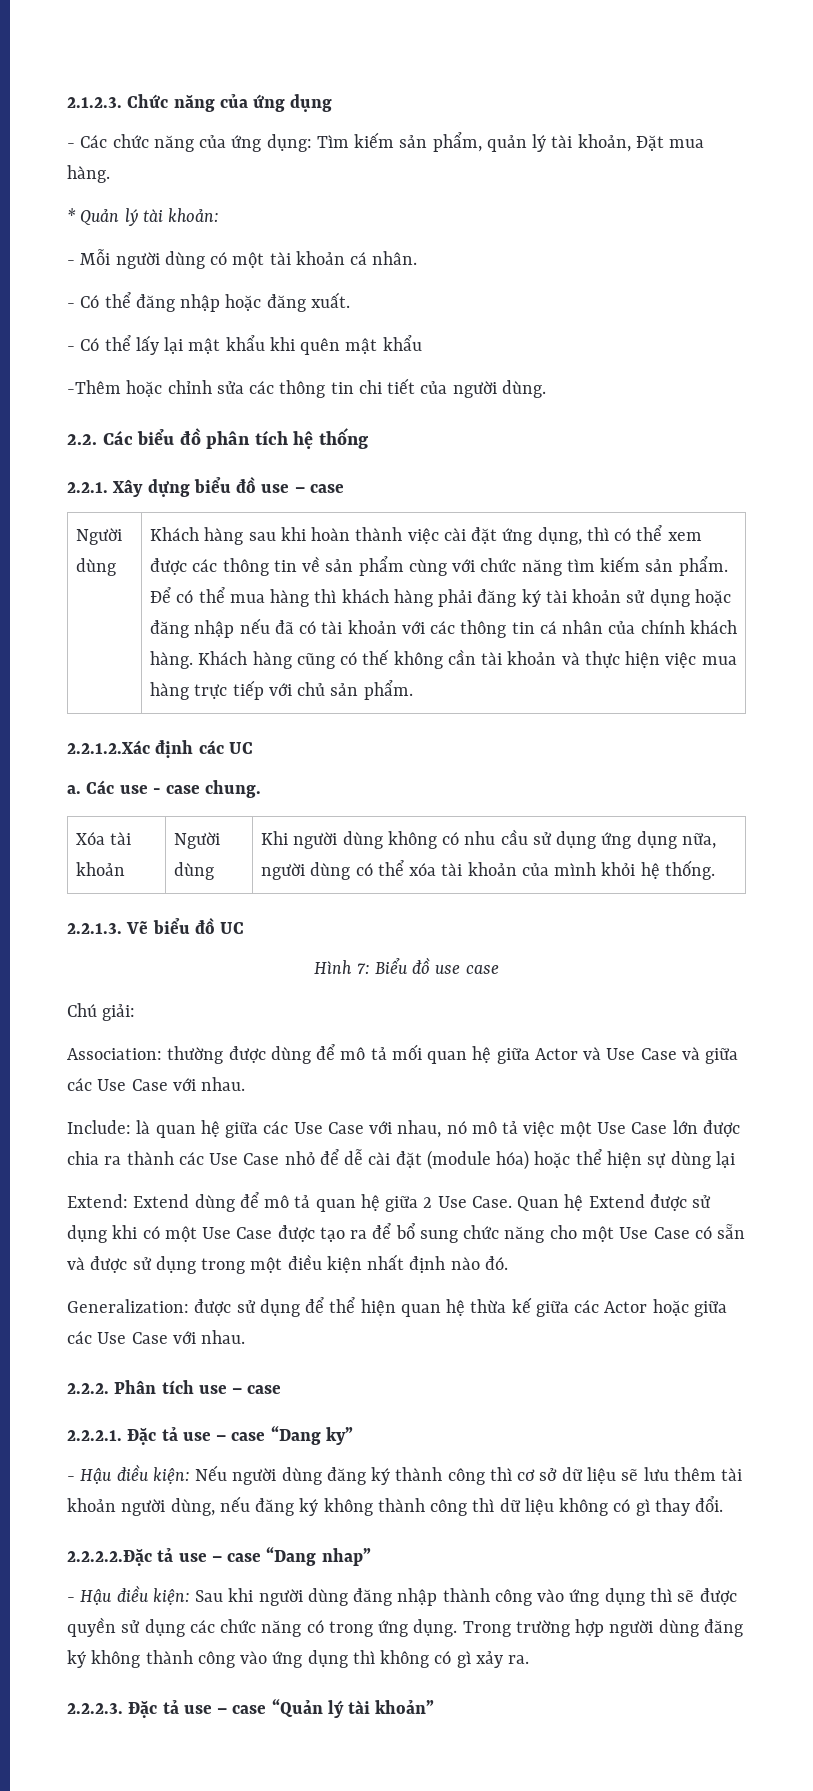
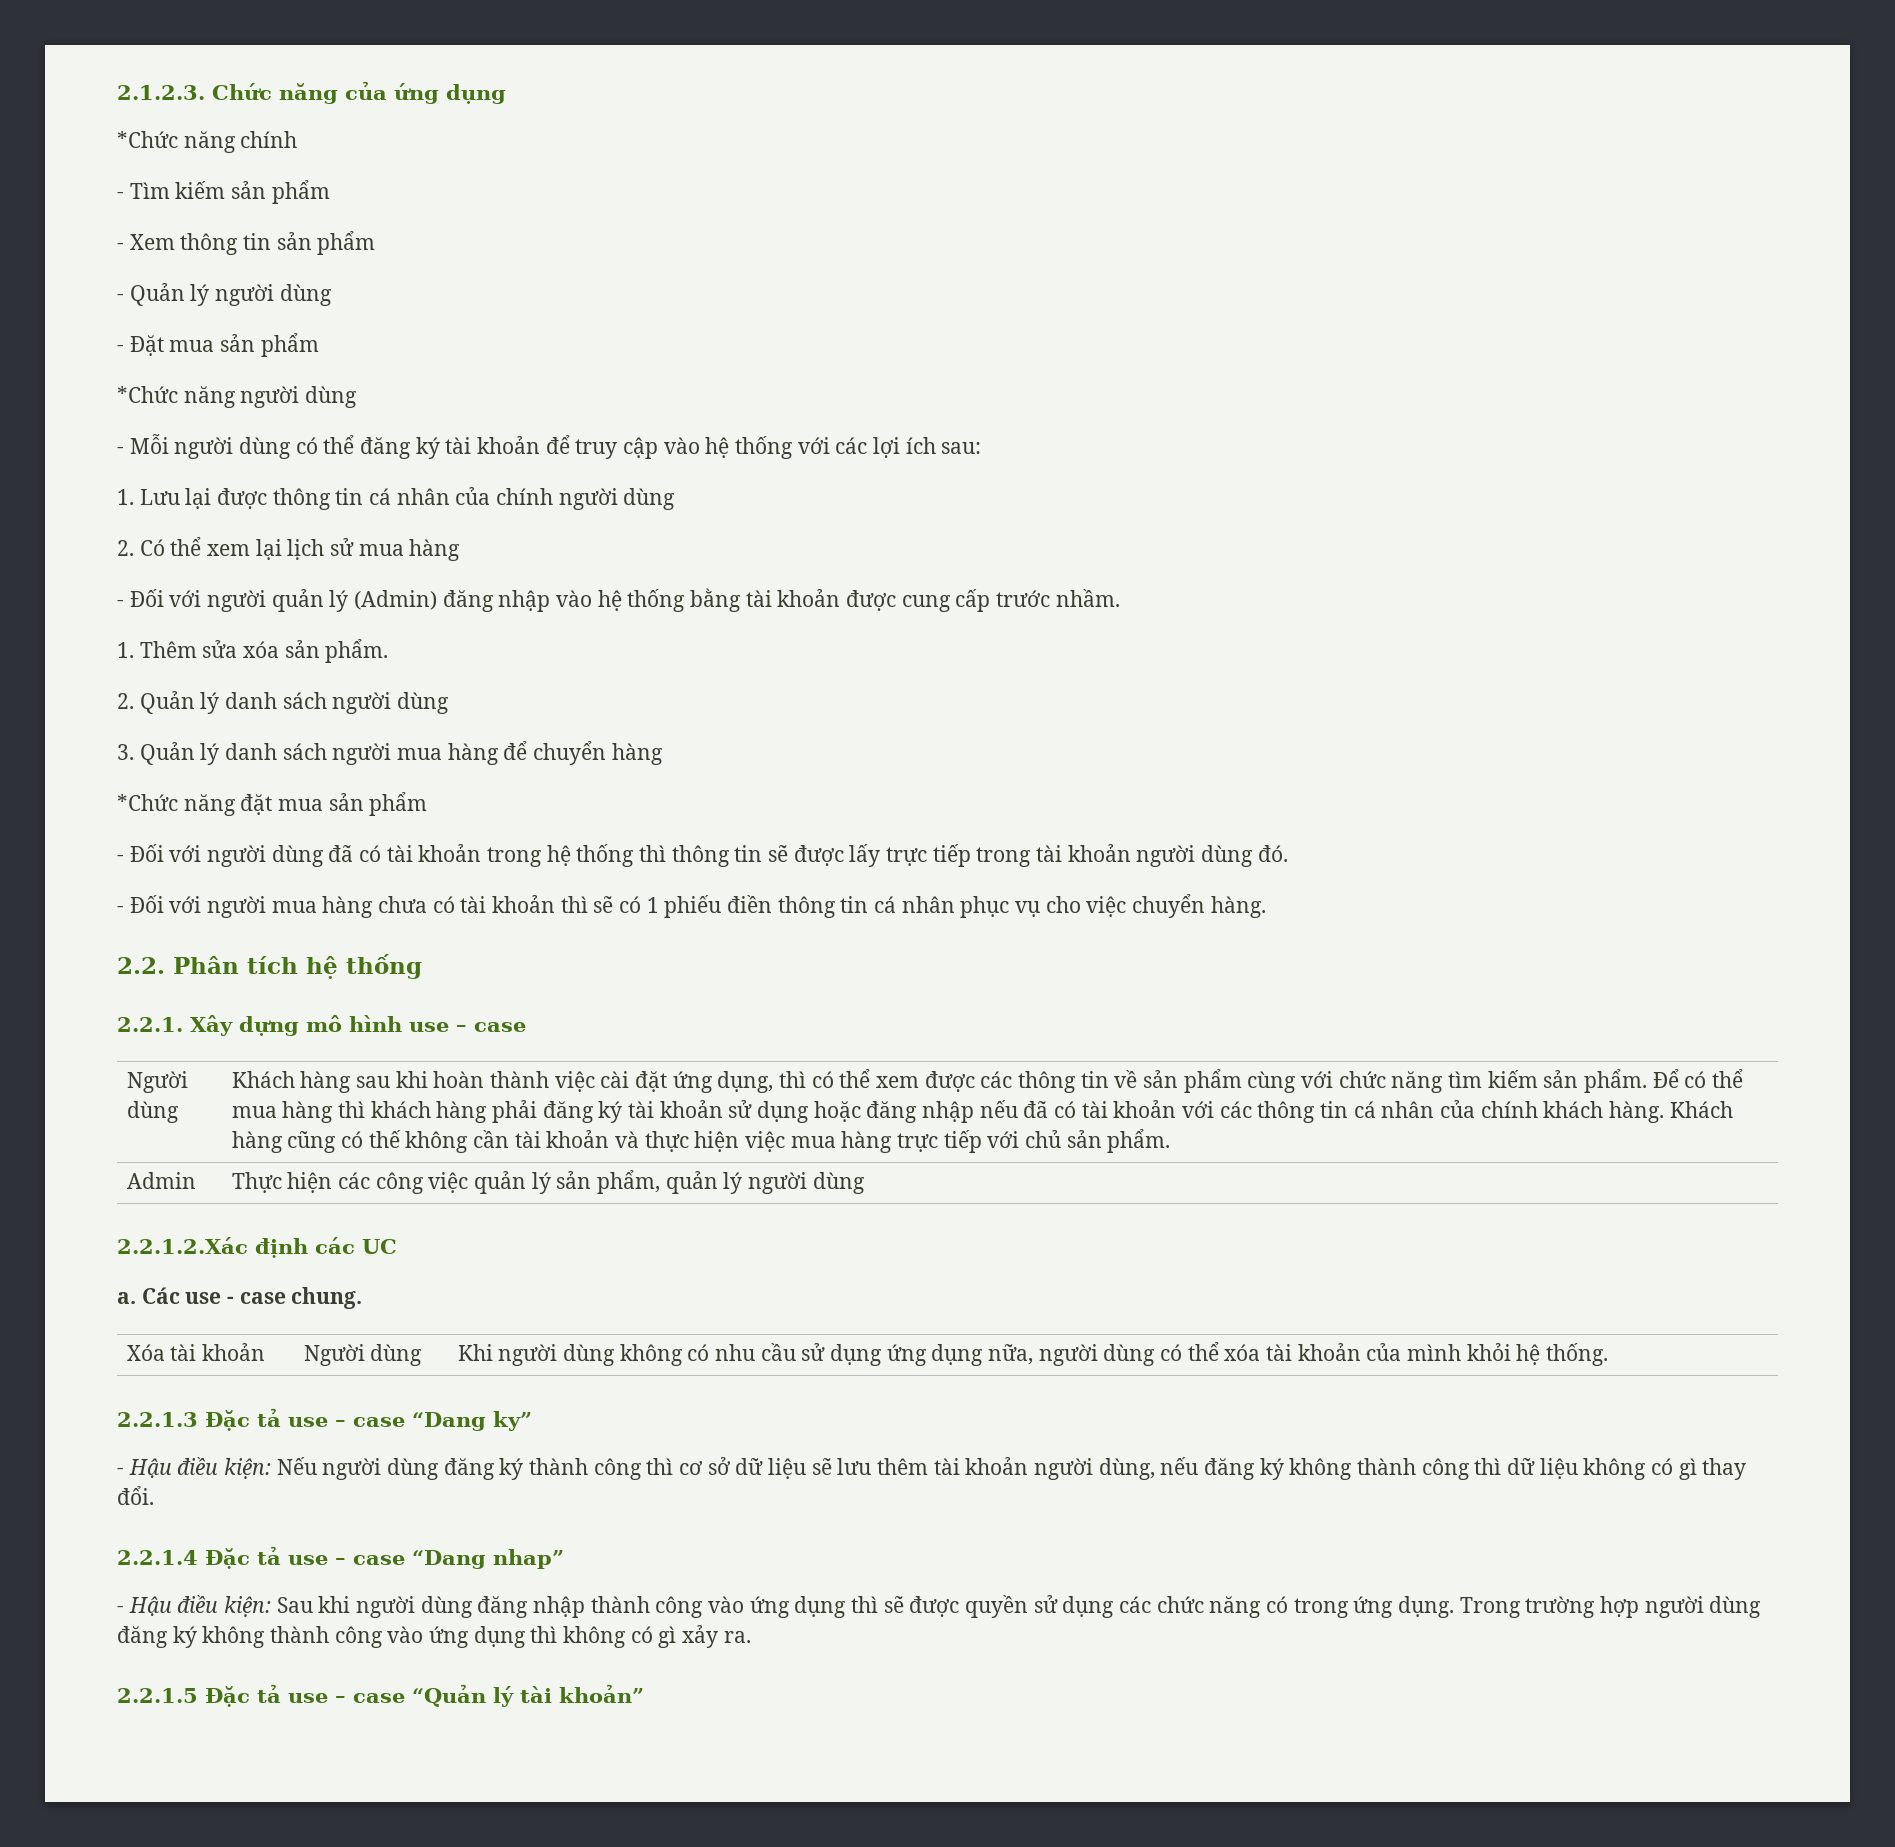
- - Các chức năng của ứng dụng: Tìm kiếm sản phẩm, quản lý tài khoản, Đặt mua hàng.
- * Quản lý tài khoản:
+ *Chức năng chính
+ - Tìm kiếm sản phẩm
+ - Xem thông tin sản phẩm
+ - Quản lý người dùng
+ - Đặt mua sản phẩm
+ *Chức năng người dùng
- - Mỗi người dùng có một tài khoản cá nhân.
- - Có thể đăng nhập hoặc đăng xuất.
- - Có thể lấy lại mật khẩu khi quên mật khẩu
- -Thêm hoặc chỉnh sửa các thông tin chi tiết của người dùng.
- 2.2. Các biểu đồ phân tích hệ thống
+ - Mỗi người dùng có thể đăng ký tài khoản để truy cập vào hệ thống với các lợi ích sau:
+ 1. Lưu lại được thông tin cá nhân của chính người dùng
+ 2. Có thể xem lại lịch sử mua hàng
+ - Đối với người quản lý (Admin) đăng nhập vào hệ thống bằng tài khoản được cung cấp trước nhầm.
+ 1. Thêm sửa xóa sản phẩm.
+ 2. Quản lý danh sách người dùng
+ 3. Quản lý danh sách người mua hàng để chuyển hàng
+ *Chức năng đặt mua sản phẩm
+ - Đối với người dùng đã có tài khoản trong hệ thống thì thông tin sẽ được lấy trực tiếp trong tài khoản người dùng đó.
+ - Đối với người mua hàng chưa có tài khoản thì sẽ có 1 phiếu điền thông tin cá nhân phục vụ cho việc chuyển hàng.
+ 2.2. Phân tích hệ thống
- 2.2.1. Xây dựng biểu đồ use – case
+ 2.2.1. Xây dựng mô hình use – case
+ Admin | Thực hiện các công việc quản lý sản phẩm, quản lý người dùng
- 2.2.1.3. Vẽ biểu đồ UC
- Hình 7: Biểu đồ use case
- Chú giải:
- Association: thường được dùng để mô tả mối quan hệ giữa Actor và Use Case và giữa các Use Case với nhau.
- Include: là quan hệ giữa các Use Case với nhau, nó mô tả việc một Use Case lớn được chia ra thành các Use Case nhỏ để dễ cài đặt (module hóa) hoặc thể hiện sự dùng lại
- Extend: Extend dùng để mô tả quan hệ giữa 2 Use Case. Quan hệ Extend được sử dụng khi có một Use Case được tạo ra để bổ sung chức năng cho một Use Case có sẵn và được sử dụng trong một điều kiện nhất định nào đó.
- Generalization: được sử dụng để thể hiện quan hệ thừa kế giữa các Actor hoặc giữa các Use Case với nhau.
- 2.2.2. Phân tích use – case
- 2.2.2.1. Đặc tả use – case “Dang ky”
+ 2.2.1.3 Đặc tả use – case “Dang ky”
- 2.2.2.2.Đặc tả use – case “Dang nhap”
+ 2.2.1.4 Đặc tả use – case “Dang nhap”
- 2.2.2.3. Đặc tả use – case “Quản lý tài khoản”
+ 2.2.1.5 Đặc tả use – case “Quản lý tài khoản”

